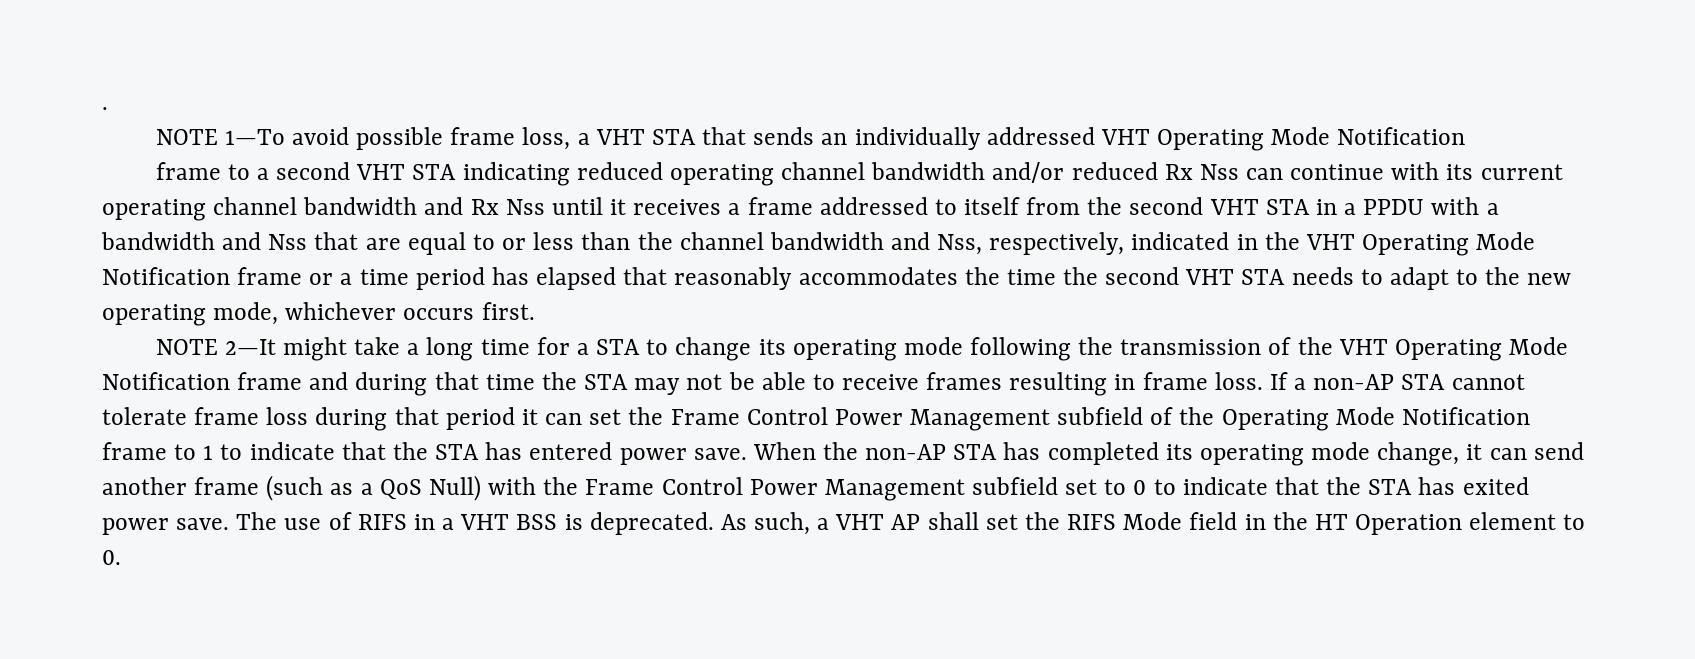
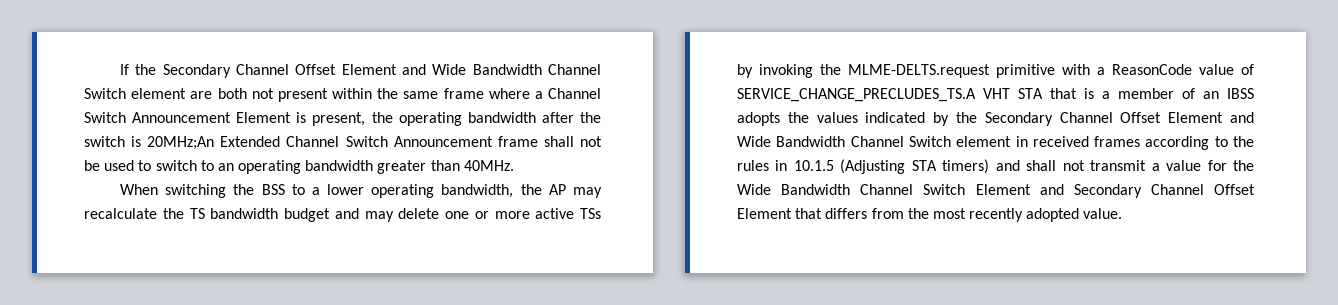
- .
- NOTE 1—To avoid possible frame loss, a VHT STA that sends an individually addressed VHT Operating Mode Notification
- frame to a second VHT STA indicating reduced operating channel bandwidth and/or reduced Rx Nss can continue with its current operating channel bandwidth and Rx Nss until it receives a frame addressed to itself from the second VHT STA in a PPDU with a bandwidth and Nss that are equal to or less than the channel bandwidth and Nss, respectively, indicated in the VHT Operating Mode Notification frame or a time period has elapsed that reasonably accommodates the time the second VHT STA needs to adapt to the new operating mode, whichever occurs first.
- NOTE 2—It might take a long time for a STA to change its operating mode following the transmission of the VHT Operating Mode Notification frame and during that time the STA may not be able to receive frames resulting in frame loss. If a non-AP STA cannot tolerate frame loss during that period it can set the Frame Control Power Management subfield of the Operating Mode Notification frame to 1 to indicate that the STA has entered power save. When the non-AP STA has completed its operating mode change, it can send another frame (such as a QoS Null) with the Frame Control Power Management subfield set to 0 to indicate that the STA has exited power save. The use of RIFS in a VHT BSS is deprecated. As such, a VHT AP shall set the RIFS Mode field in the HT Operation element to 0.
+ If the Secondary Channel Offset Element and Wide Bandwidth Channel Switch element are both not present within the same frame where a Channel Switch Announcement Element is present, the operating bandwidth after the switch is 20MHz;An Extended Channel Switch Announcement frame shall not be used to switch to an operating bandwidth greater than 40MHz.
+ When switching the BSS to a lower operating bandwidth, the AP may recalculate the TS bandwidth budget and may delete one or more active TSs by invoking the MLME-DELTS.request primitive with a ReasonCode value of SERVICE_CHANGE_PRECLUDES_TS.A VHT STA that is a member of an IBSS adopts the values indicated by the Secondary Channel Offset Element and Wide Bandwidth Channel Switch element in received frames according to the rules in 10.1.5 (Adjusting STA timers) and shall not transmit a value for the Wide Bandwidth Channel Switch Element and Secondary Channel Offset Element that differs from the most recently adopted value.

